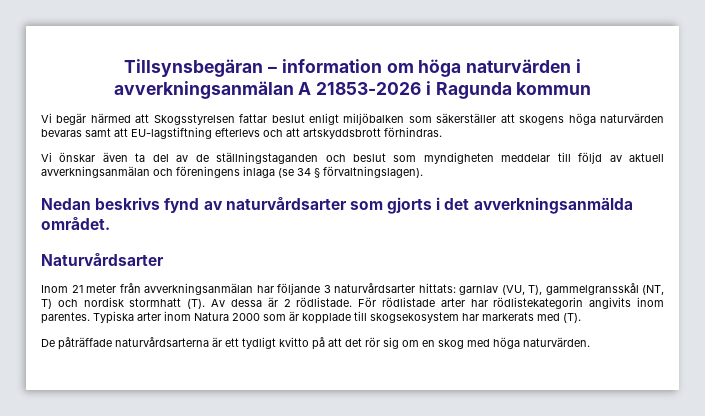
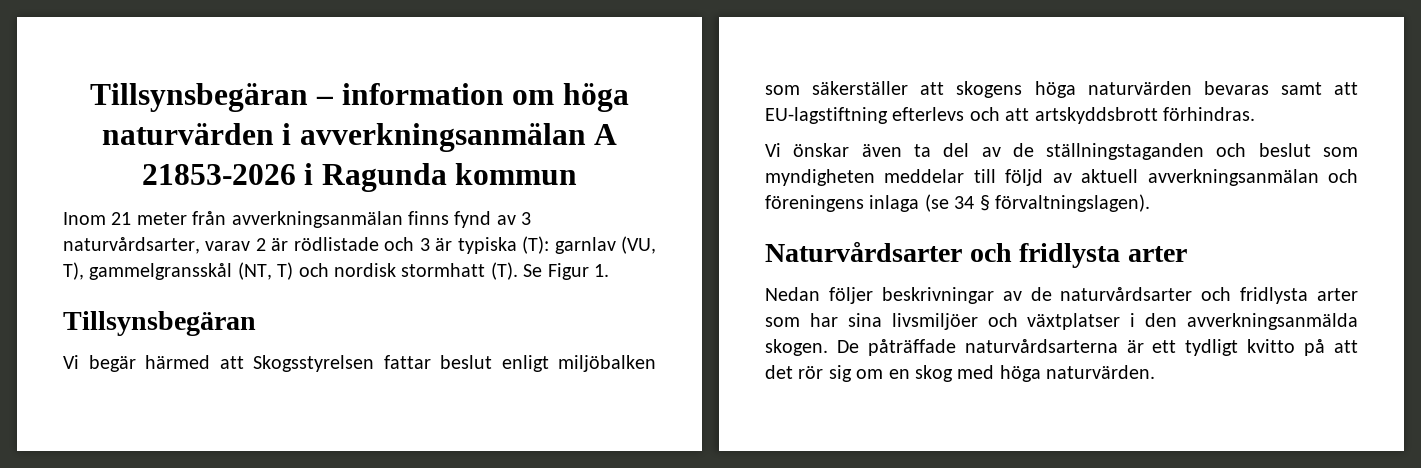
+ Inom 21 meter från avverkningsanmälan finns fynd av 3 naturvårdsarter, varav 2 är rödlistade och 3 är typiska (T): garnlav (VU, T), gammelgransskål (NT, T) och nordisk stormhatt (T). Se Figur 1.
+ Tillsynsbegäran
- Nedan beskrivs fynd av naturvårdsarter som gjorts i det avverkningsanmälda området.
- Naturvårdsarter
- Inom 21 meter från avverkningsanmälan har följande 3 naturvårdsarter hittats: garnlav (VU, T), gammelgransskål (NT, T) och nordisk stormhatt (T). Av dessa är 2 rödlistade. För rödlistade arter har rödlistekategorin angivits inom parentes. Typiska arter inom Natura 2000 som är kopplade till skogsekosystem har markerats med (T).
- De påträffade naturvårdsarterna är ett tydligt kvitto på att det rör sig om en skog med höga naturvärden.
+ Naturvårdsarter och fridlysta arter
+ Nedan följer beskrivningar av de naturvårdsarter och fridlysta arter som har sina livsmiljöer och växtplatser i den avverkningsanmälda skogen. De påträffade naturvårdsarterna är ett tydligt kvitto på att det rör sig om en skog med höga naturvärden.

